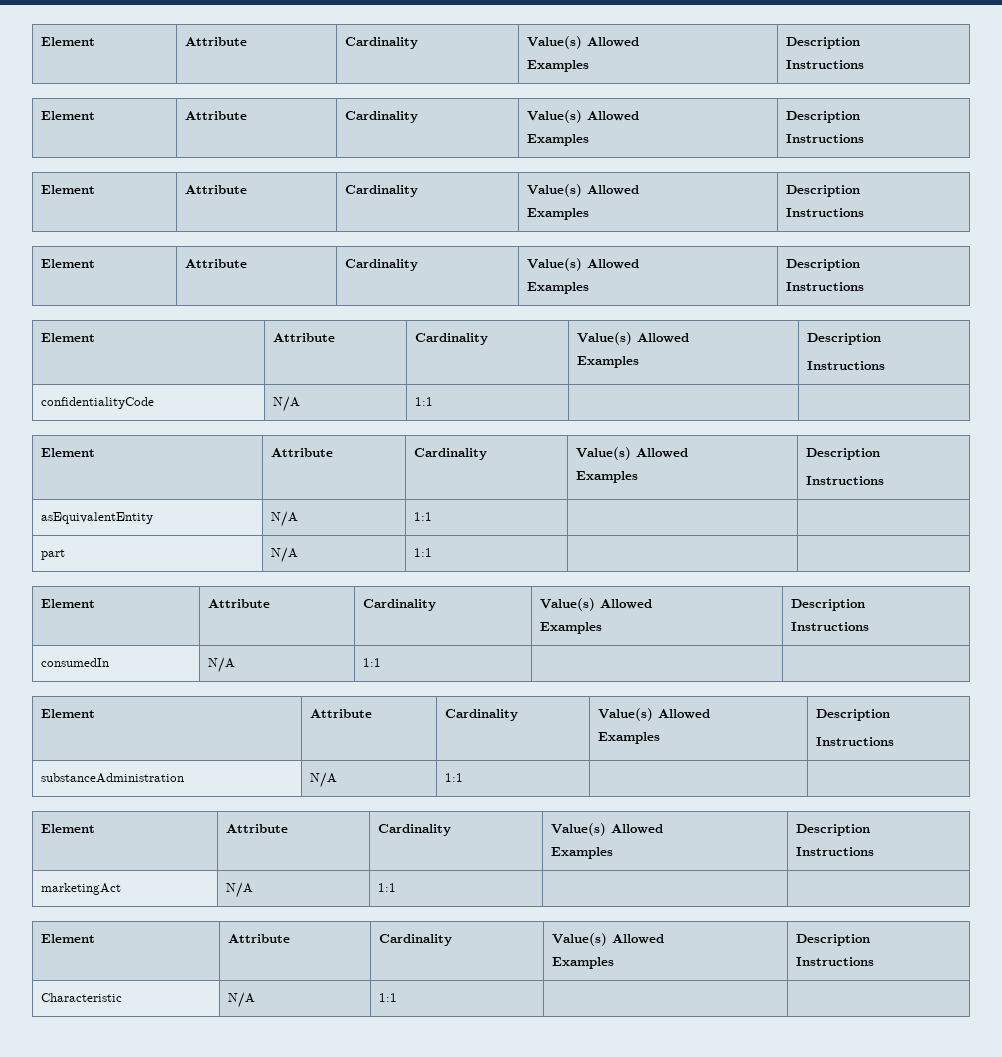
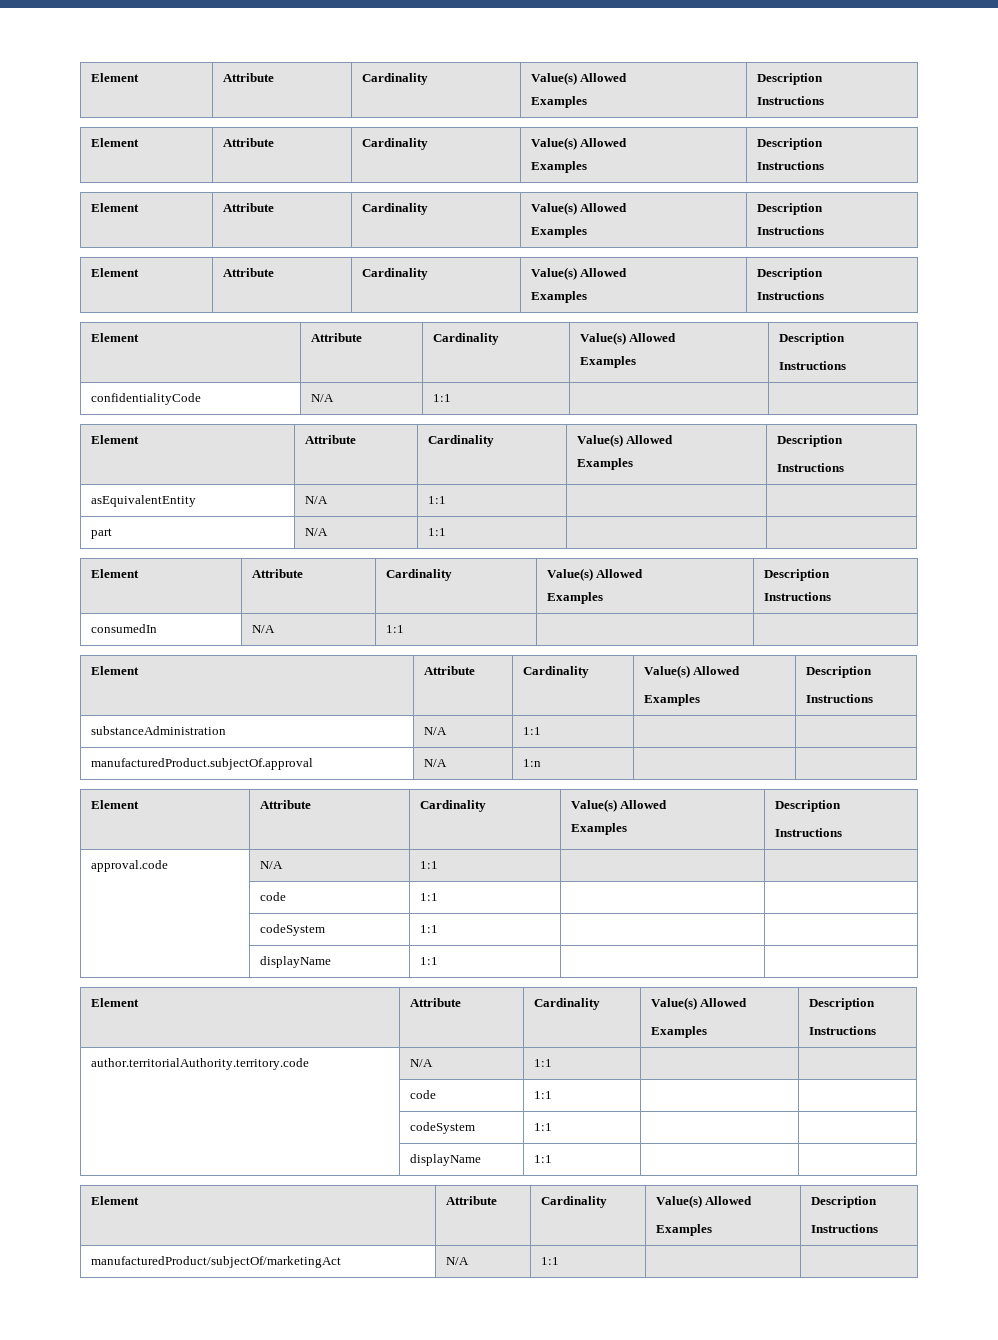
  substanceAdministration | N/A | 1:1 | |
+ manufacturedProduct.subjectOf.approval | N/A | 1:n | |
  Element | Attribute | Cardinality | Value(s) Allowed
  Examples | Description
  Instructions
- marketingAct | N/A | 1:1 | |
+ approval.code | N/A | 1:1 | |
+ | code | 1:1 | |
+ | codeSystem | 1:1 | |
+ | displayName | 1:1 | |
  Element | Attribute | Cardinality | Value(s) Allowed
  Examples | Description
  Instructions
- Characteristic | N/A | 1:1 | |
+ author.territorialAuthority.territory.code | N/A | 1:1 | |
+ | code | 1:1 | |
+ | codeSystem | 1:1 | |
+ | displayName | 1:1 | |
+ Element | Attribute | Cardinality | Value(s) Allowed
+ Examples | Description
+ Instructions
+ manufacturedProduct/subjectOf/marketingAct | N/A | 1:1 | |

